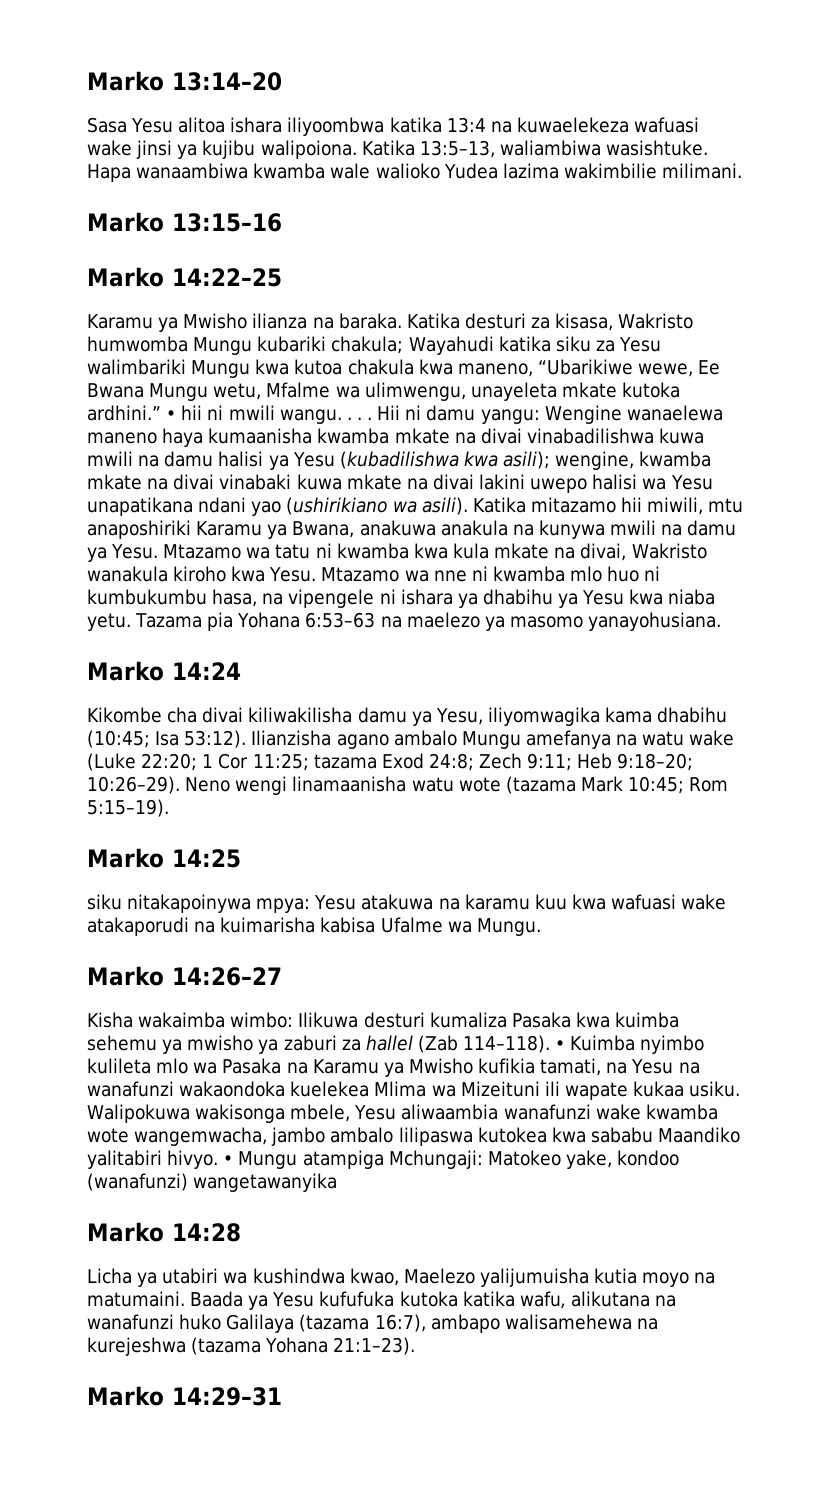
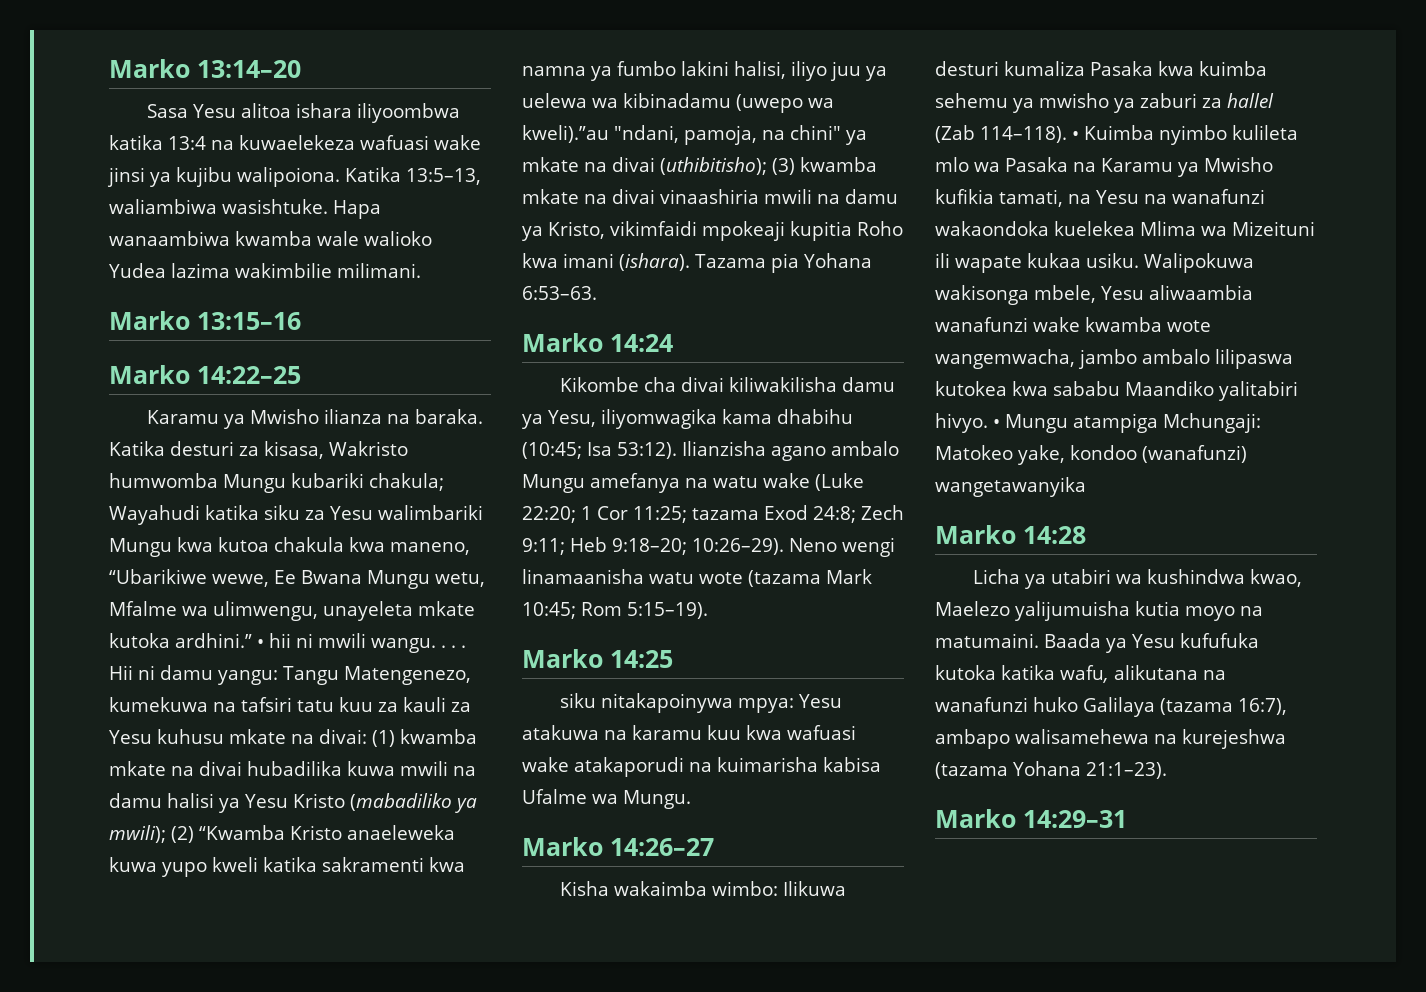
- Hii ni damu yangu: Wengine wanaelewa maneno haya kumaanisha kwamba mkate na divai vinabadilishwa kuwa mwili na damu halisi ya Yesu (kubadilishwa kwa asili); wengine, kwamba mkate na divai vinabaki kuwa mkate na divai lakini uwepo halisi wa Yesu unapatikana ndani yao (ushirikiano wa asili). Katika mitazamo hii miwili, mtu anaposhiriki Karamu ya Bwana, anakuwa anakula na kunywa mwili na damu ya Yesu. Mtazamo wa tatu ni kwamba kwa kula mkate na divai, Wakristo wanakula kiroho kwa Yesu. Mtazamo wa nne ni kwamba mlo huo ni kumbukumbu hasa, na vipengele ni ishara ya dhabihu ya Yesu kwa niaba yetu. Tazama pia Yohana 6:53–63 na maelezo ya masomo yanayohusiana.
+ Hii ni damu yangu: Tangu Matengenezo, kumekuwa na tafsiri tatu kuu za kauli za Yesu kuhusu mkate na divai: (1) kwamba mkate na divai hubadilika kuwa mwili na damu halisi ya Yesu Kristo (mabadiliko ya mwili); (2) “Kwamba Kristo anaeleweka kuwa yupo kweli katika sakramenti kwa namna ya fumbo lakini halisi, iliyo juu ya uelewa wa kibinadamu (uwepo wa kweli).”au "ndani, pamoja, na chini" ya mkate na divai (uthibitisho); (3) kwamba mkate na divai vinaashiria mwili na damu ya Kristo, vikimfaidi mpokeaji kupitia Roho kwa imani (ishara). Tazama pia Yohana 6:53–63.

